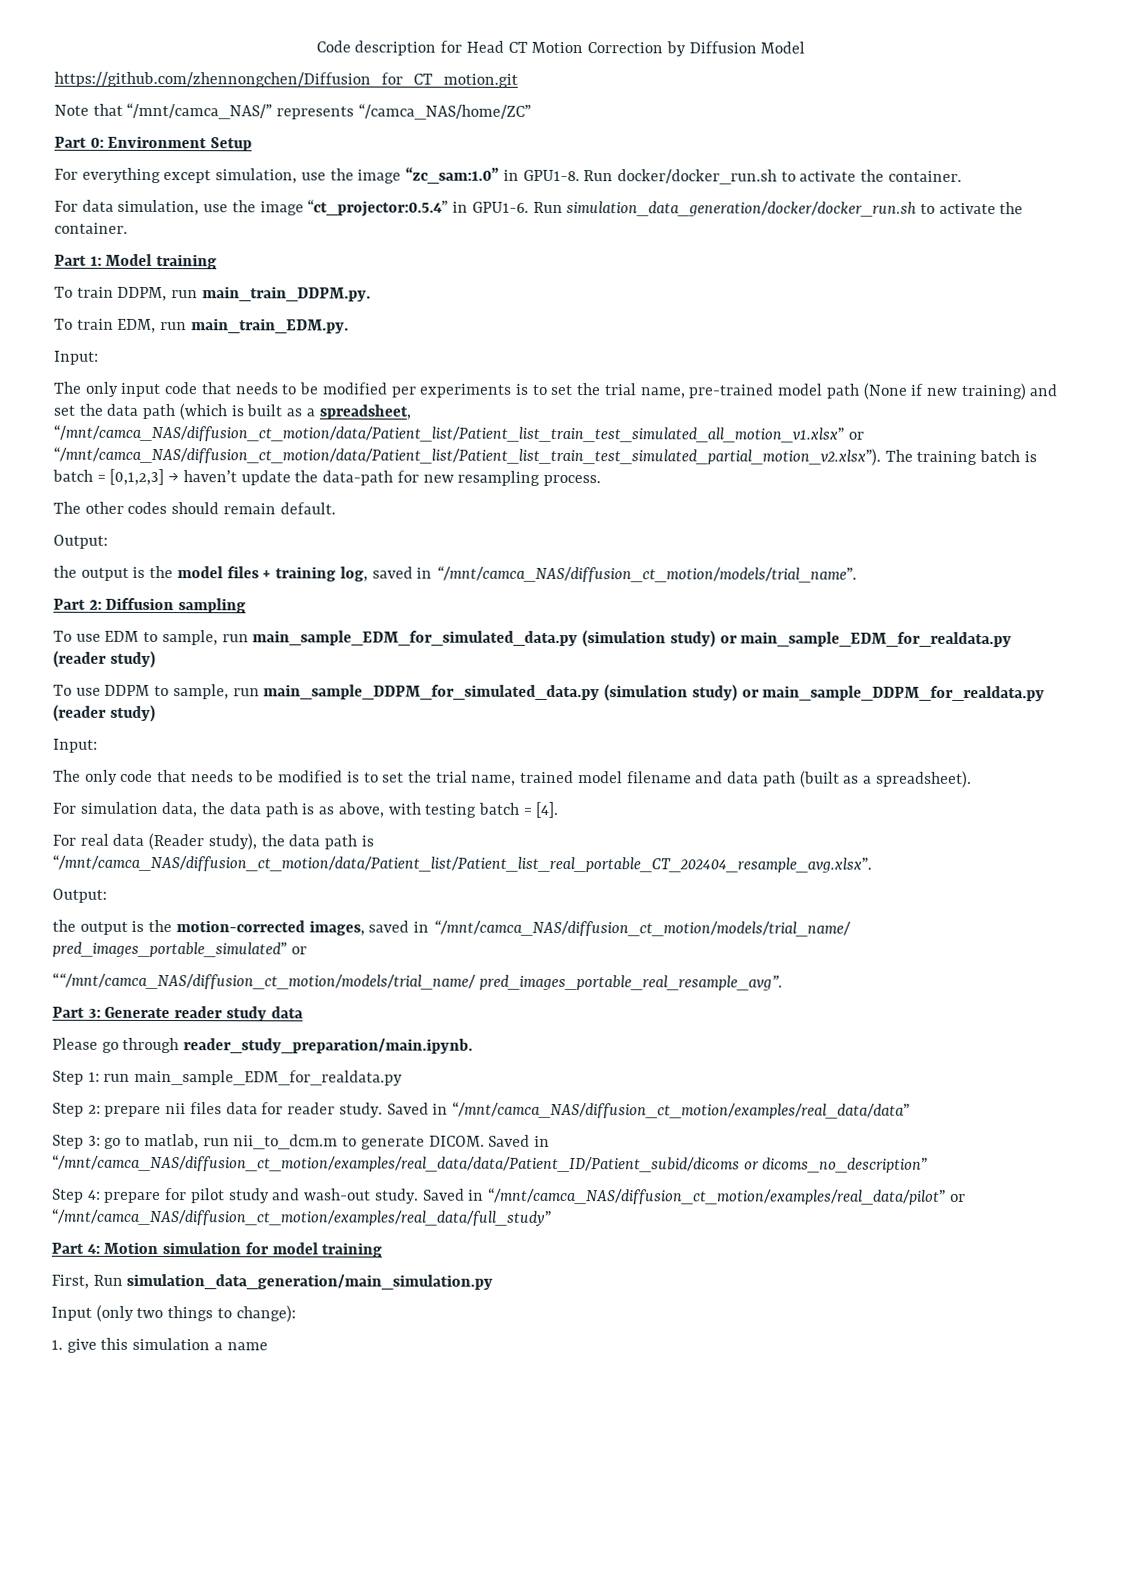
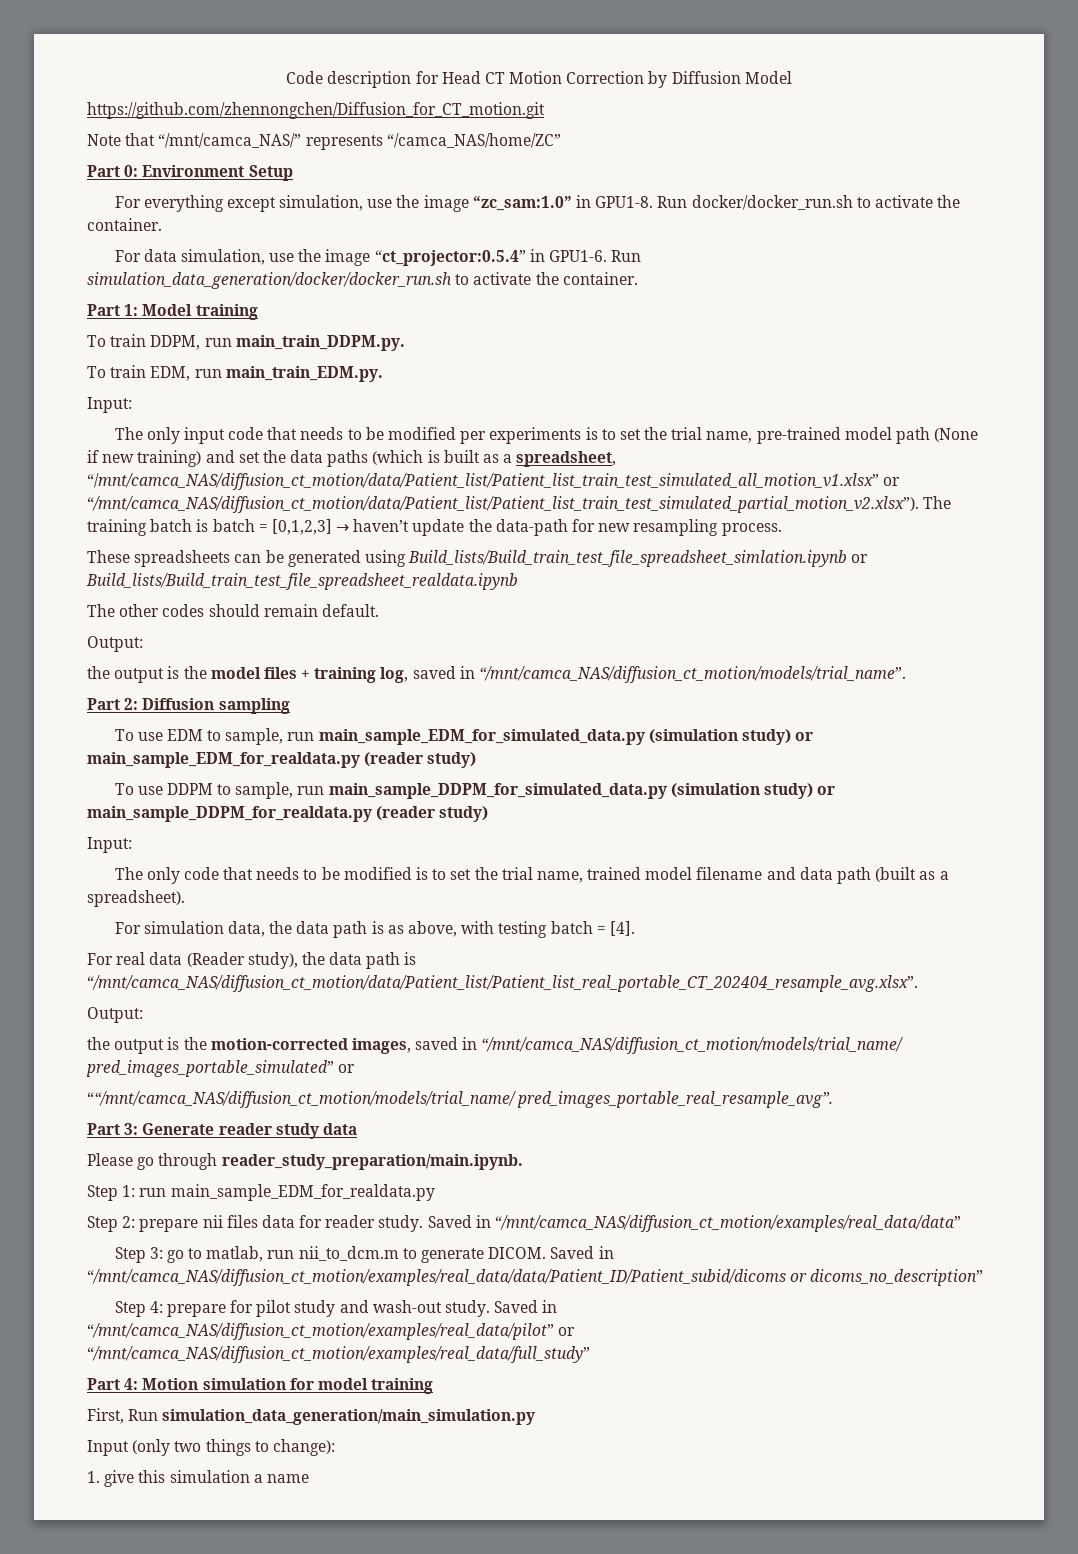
- The only input code that needs to be modified per experiments is to set the trial name, pre-trained model path (None if new training) and set the data path (which is built as a spreadsheet, “/mnt/camca_NAS/diffusion_ct_motion/data/Patient_list/Patient_list_train_test_simulated_all_motion_v1.xlsx” or “/mnt/camca_NAS/diffusion_ct_motion/data/Patient_list/Patient_list_train_test_simulated_partial_motion_v2.xlsx”). The training batch is batch = [0,1,2,3] → haven’t update the data-path for new resampling process.
+ The only input code that needs to be modified per experiments is to set the trial name, pre-trained model path (None if new training) and set the data paths (which is built as a spreadsheet, “/mnt/camca_NAS/diffusion_ct_motion/data/Patient_list/Patient_list_train_test_simulated_all_motion_v1.xlsx” or “/mnt/camca_NAS/diffusion_ct_motion/data/Patient_list/Patient_list_train_test_simulated_partial_motion_v2.xlsx”). The training batch is batch = [0,1,2,3] → haven’t update the data-path for new resampling process.
+ These spreadsheets can be generated using Build_lists/Build_train_test_file_spreadsheet_simlation.ipynb or Build_lists/Build_train_test_file_spreadsheet_realdata.ipynb

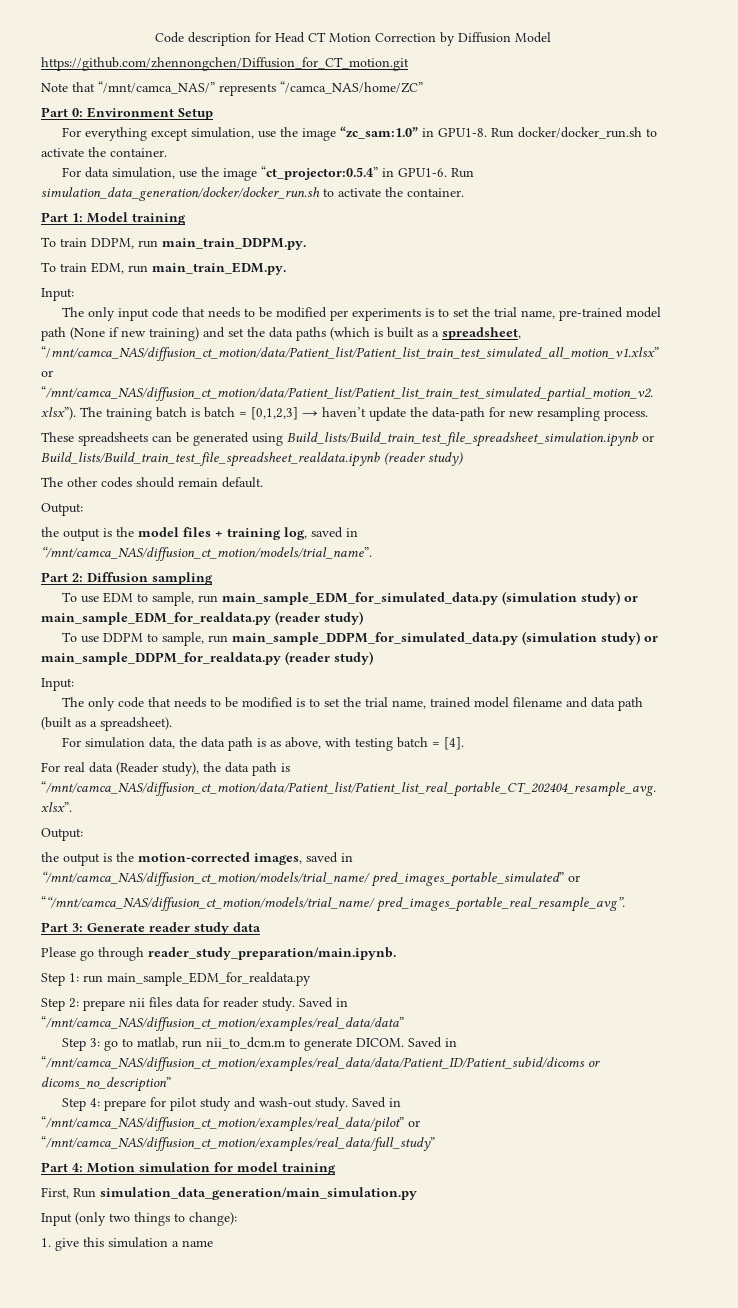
- These spreadsheets can be generated using Build_lists/Build_train_test_file_spreadsheet_simlation.ipynb or Build_lists/Build_train_test_file_spreadsheet_realdata.ipynb
+ These spreadsheets can be generated using Build_lists/Build_train_test_file_spreadsheet_simulation.ipynb or Build_lists/Build_train_test_file_spreadsheet_realdata.ipynb (reader study)

